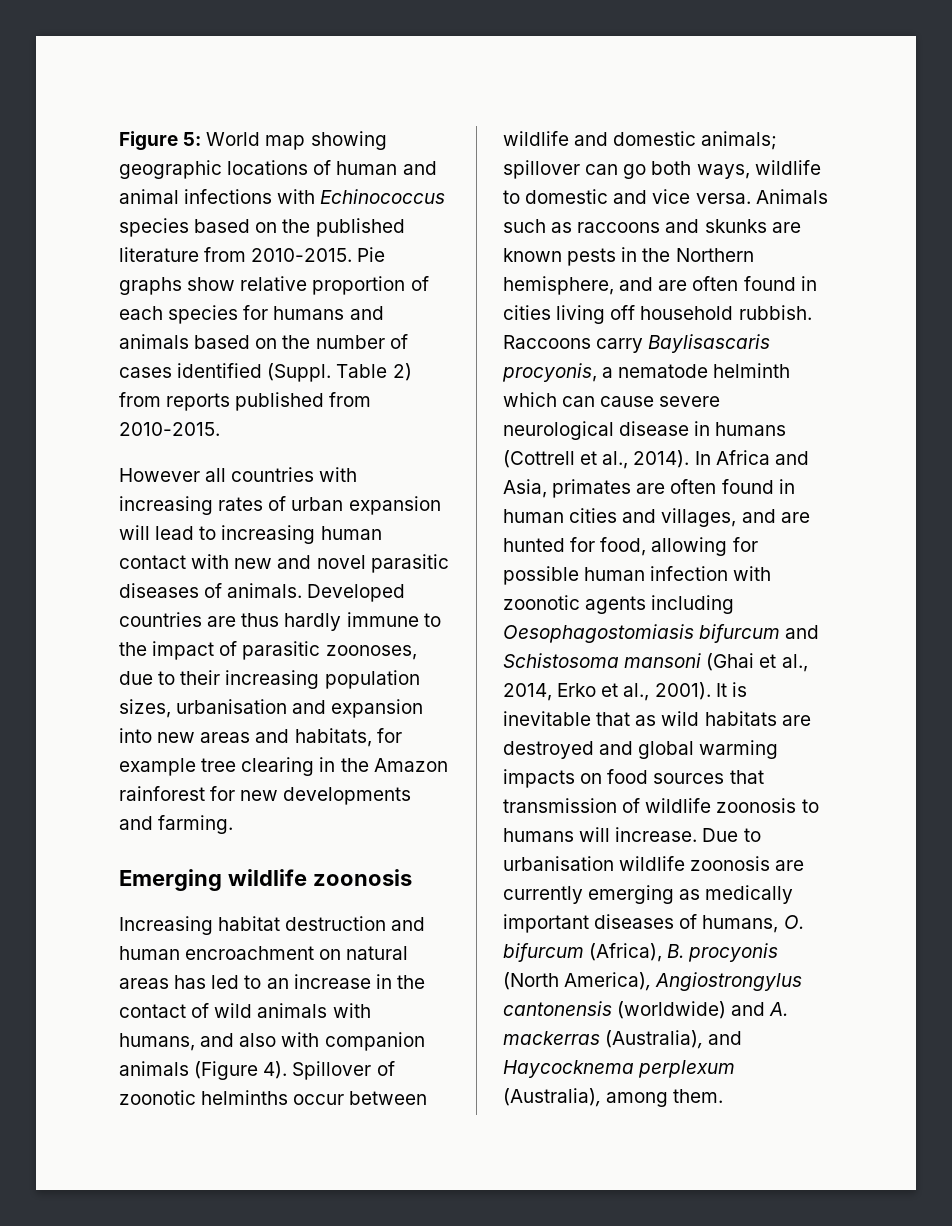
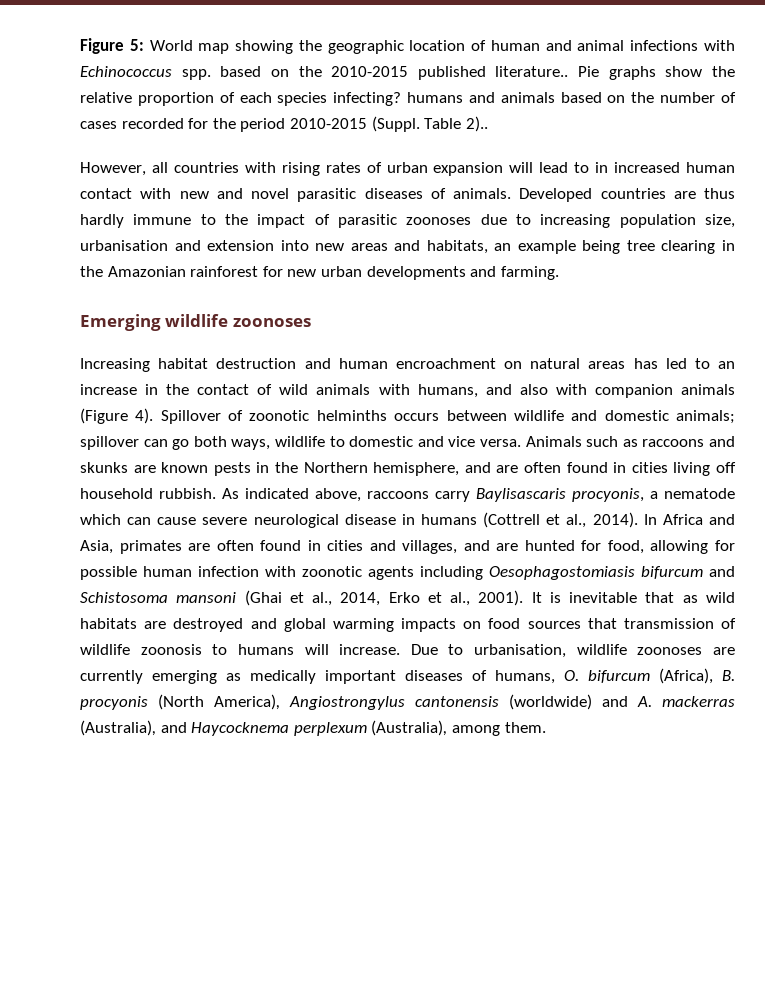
- Figure 5: World map showing geographic locations of human and animal infections with Echinococcus species based on the published literature from 2010-2015.
+ Figure 5: World map showing the geographic location of human and animal infections with Echinococcus spp. based on the 2010-2015 published literature..
- Pie graphs show relative proportion of each species for humans and animals based on the number of cases identified (Suppl. Table 2) from reports published from 2010-2015.
- However all countries with increasing rates of urban expansion will lead to increasing human contact with new and novel parasitic diseases of animals.
+ Pie graphs show the relative proportion of each species infecting? humans and animals based on the number of cases recorded for the period 2010-2015 (Suppl. Table 2)..
+ However, all countries with rising rates of urban expansion will lead to in increased human contact with new and novel parasitic diseases of animals.
- Developed countries are thus hardly immune to the impact of parasitic zoonoses, due to their increasing population sizes, urbanisation and expansion into new areas and habitats, for example tree clearing in the Amazon rainforest for new developments and farming.
+ Developed countries are thus hardly immune to the impact of parasitic zoonoses due to increasing population size, urbanisation and extension into new areas and habitats, an example being tree clearing in the Amazonian rainforest for new urban developments and farming.
- Emerging wildlife zoonosis
+ Emerging wildlife zoonoses
- Spillover of zoonotic helminths occur between wildlife and domestic animals; spillover can go both ways, wildlife to domestic and vice versa.
+ Spillover of zoonotic helminths occurs between wildlife and domestic animals; spillover can go both ways, wildlife to domestic and vice versa.
- Raccoons carry Baylisascaris procyonis, a nematode helminth which can cause severe neurological disease in humans (Cottrell et al., 2014).
+ As indicated above, raccoons carry Baylisascaris procyonis, a nematode which can cause severe neurological disease in humans (Cottrell et al., 2014).
- In Africa and Asia, primates are often found in human cities and villages, and are hunted for food, allowing for possible human infection with zoonotic agents including Oesophagostomiasis bifurcum and Schistosoma mansoni (Ghai et al., 2014, Erko et al., 2001).
+ In Africa and Asia, primates are often found in cities and villages, and are hunted for food, allowing for possible human infection with zoonotic agents including Oesophagostomiasis bifurcum and Schistosoma mansoni (Ghai et al., 2014, Erko et al., 2001).
- Due to urbanisation wildlife zoonosis are currently emerging as medically important diseases of humans, O. bifurcum (Africa), B. procyonis (North America), Angiostrongylus cantonensis (worldwide) and A. mackerras (Australia), and Haycocknema perplexum (Australia), among them.
+ Due to urbanisation, wildlife zoonoses are currently emerging as medically important diseases of humans, O. bifurcum (Africa), B. procyonis (North America), Angiostrongylus cantonensis (worldwide) and A. mackerras (Australia), and Haycocknema perplexum (Australia), among them.

